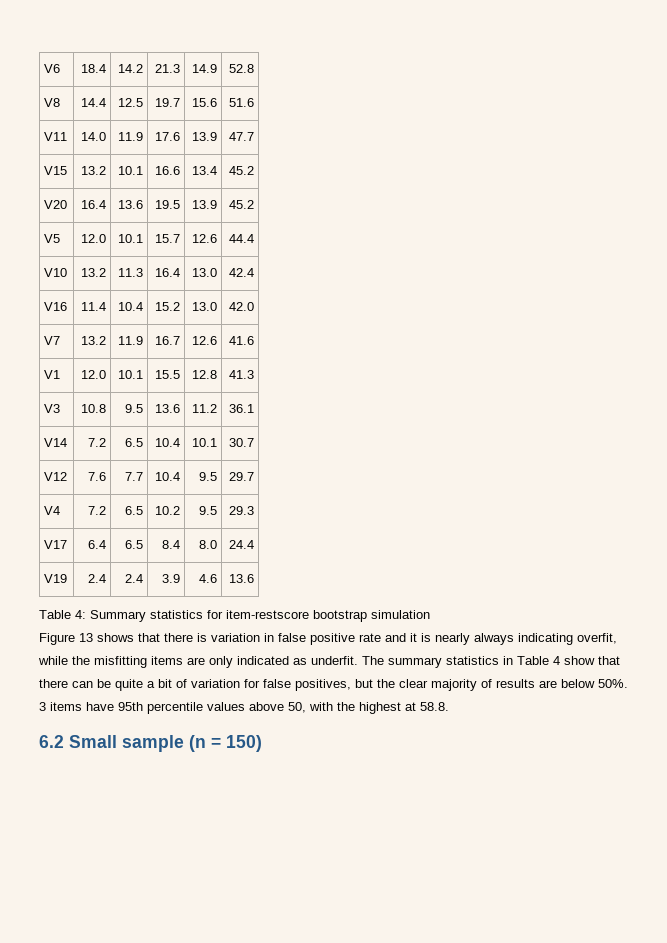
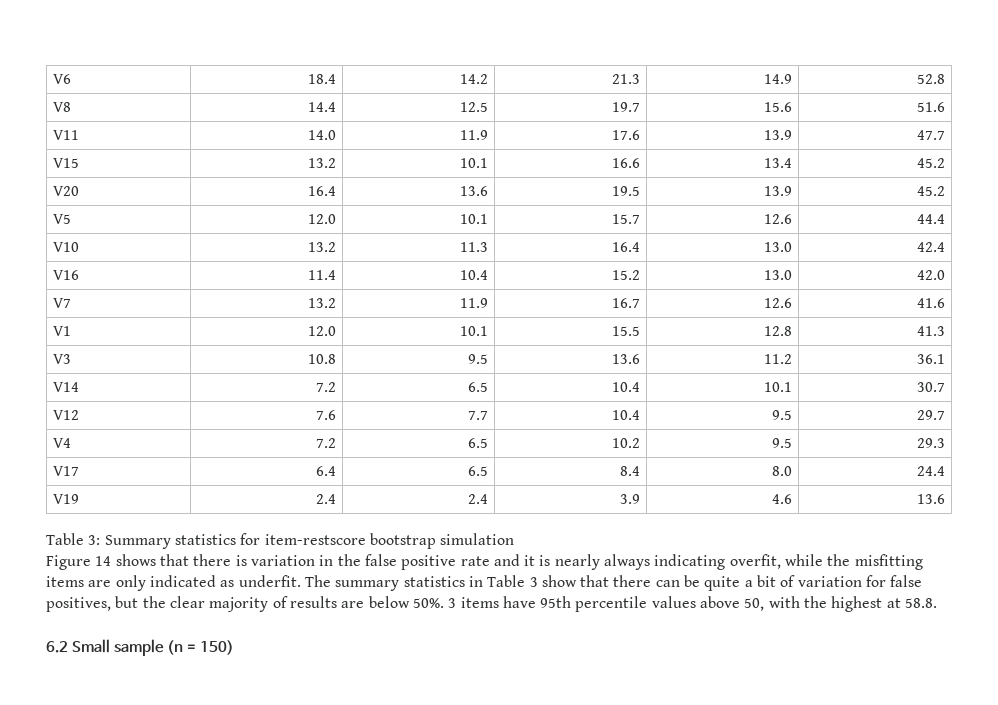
- Table 4: Summary statistics for item-restscore bootstrap simulation
+ Table 3: Summary statistics for item-restscore bootstrap simulation
- Figure 13 shows that there is variation in false positive rate and it is nearly always indicating overfit, while the misfitting items are only indicated as underfit.
+ Figure 14 shows that there is variation in the false positive rate and it is nearly always indicating overfit, while the misfitting items are only indicated as underfit.
- The summary statistics in Table 4 show that there can be quite a bit of variation for false positives, but the clear majority of results are below 50%.
+ The summary statistics in Table 3 show that there can be quite a bit of variation for false positives, but the clear majority of results are below 50%.

